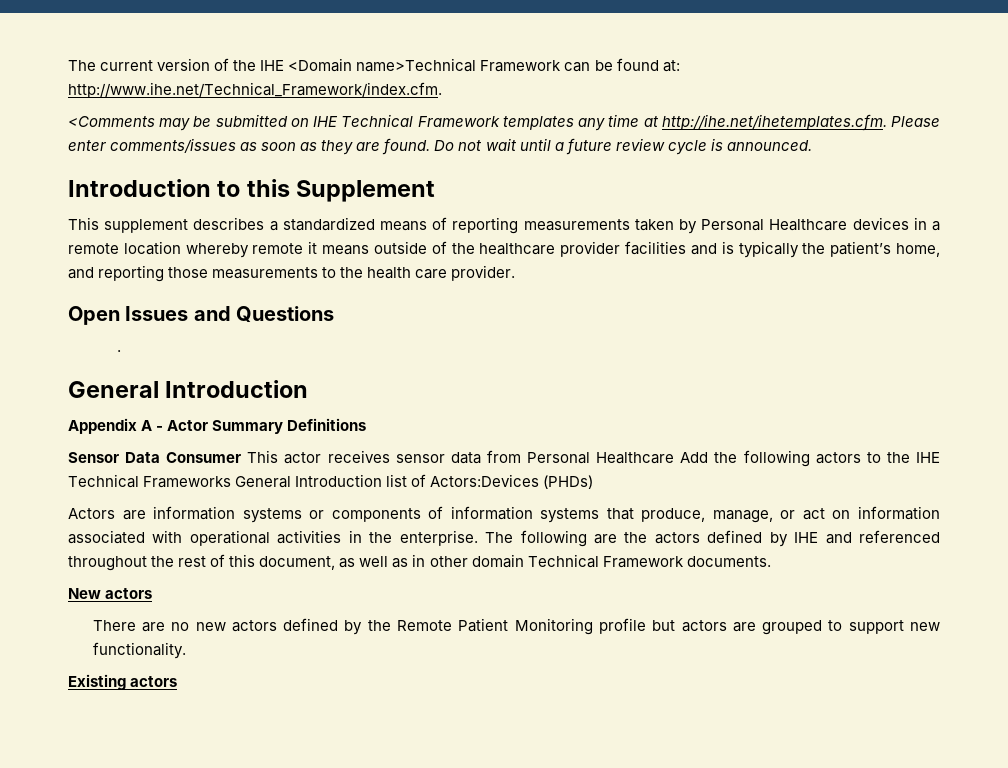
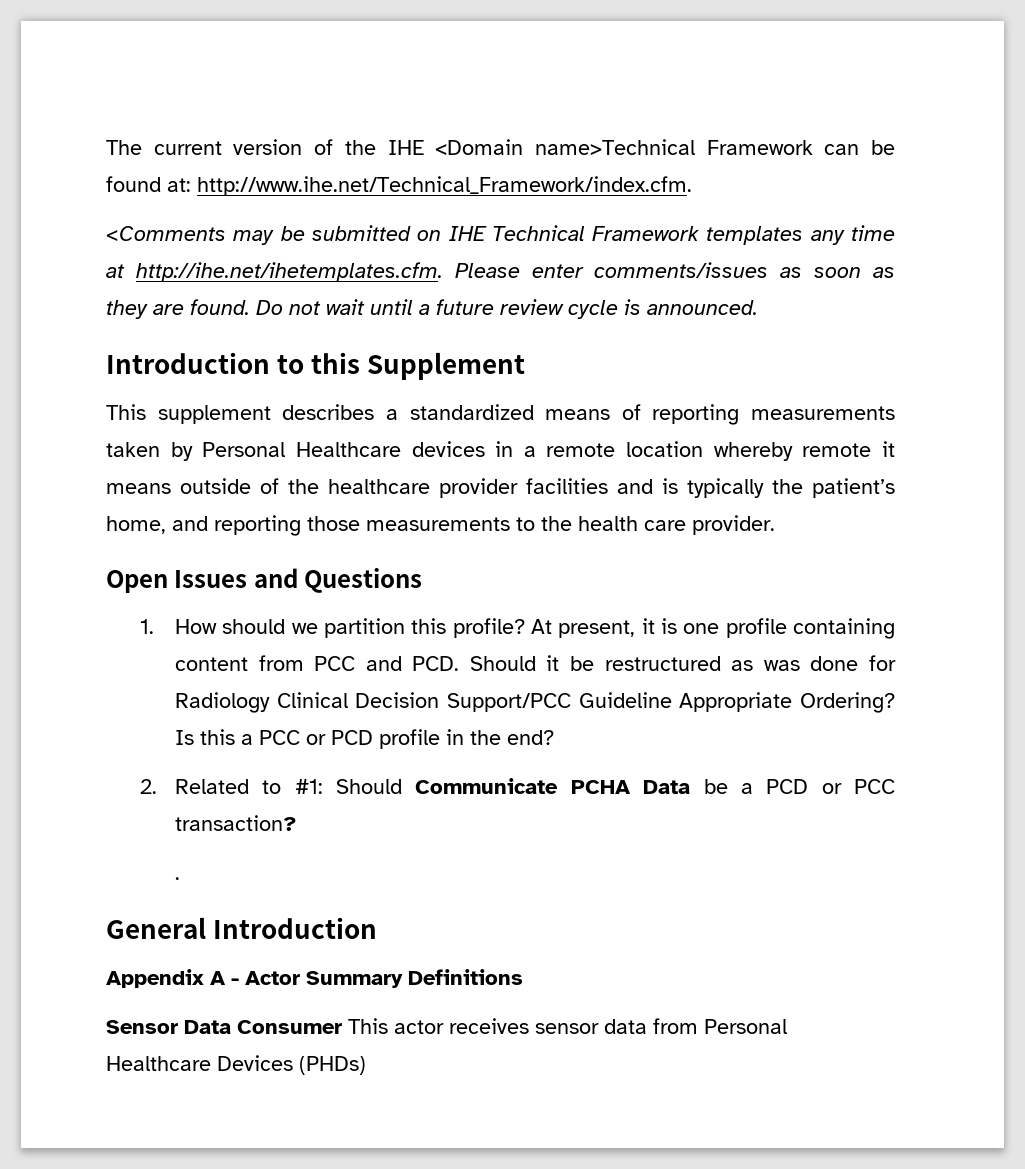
+ 1. How should we partition this profile? At present, it is one profile containing content from PCC and PCD. Should it be restructured as was done for Radiology Clinical Decision Support/PCC Guideline Appropriate Ordering? Is this a PCC or PCD profile in the end?
+ 2. Related to #1: Should Communicate PCHA Data be a PCD or PCC transaction?
- Sensor Data Consumer This actor receives sensor data from Personal Healthcare Add the following actors to the IHE Technical Frameworks General Introduction list of Actors:Devices (PHDs)
- Actors are information systems or components of information systems that produce, manage, or act on information associated with operational activities in the enterprise. The following are the actors defined by IHE and referenced throughout the rest of this document, as well as in other domain Technical Framework documents.
- New actors
- There are no new actors defined by the Remote Patient Monitoring profile but actors are grouped to support new functionality.
- Existing actors
+ Sensor Data Consumer This actor receives sensor data from Personal Healthcare Devices (PHDs)

